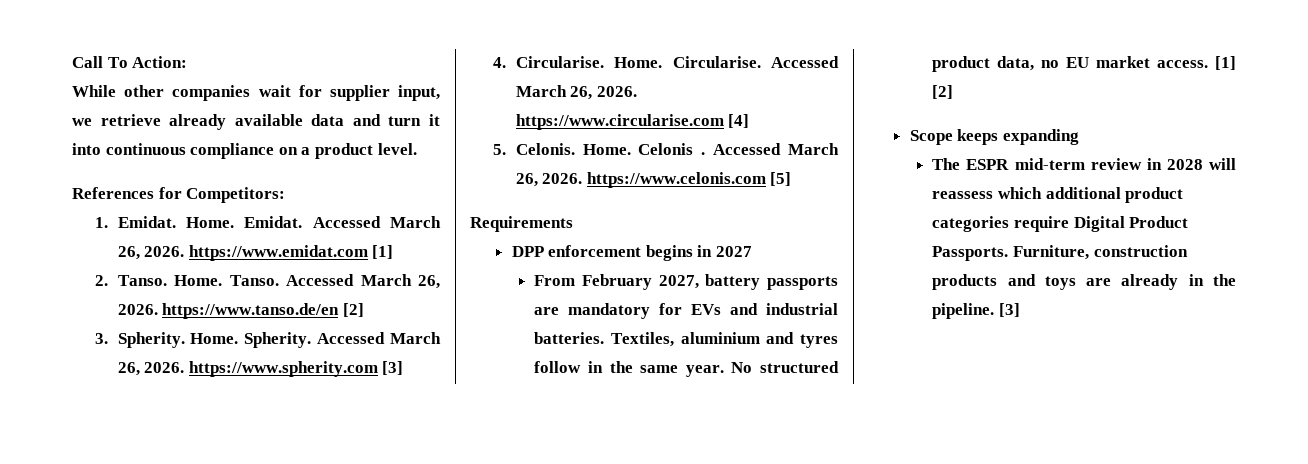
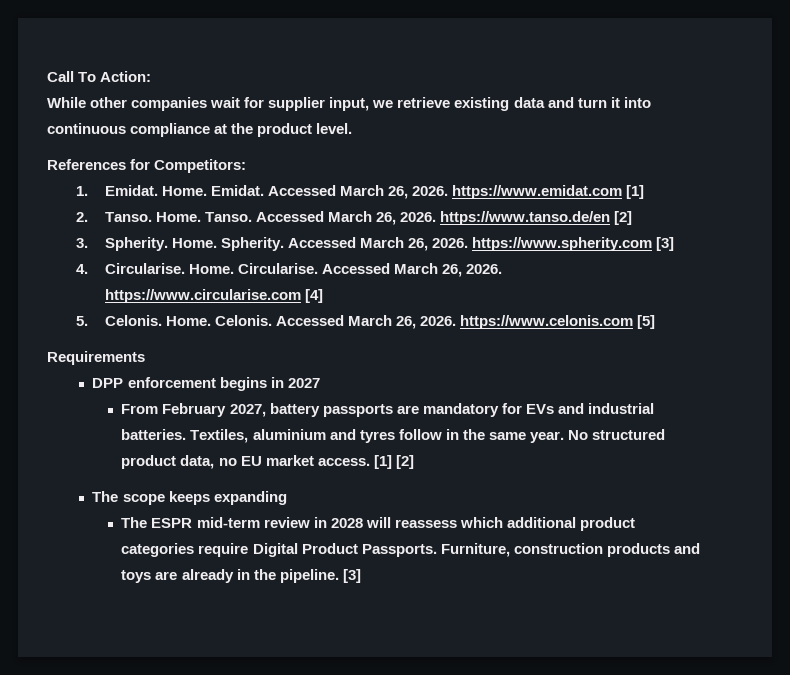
- While other companies wait for supplier input, we retrieve already available data and turn it into continuous compliance on a product level.
+ While other companies wait for supplier input, we retrieve existing data and turn it into continuous compliance at the product level.
- Home. Celonis .
+ Home. Celonis.
- Scope keeps expanding
+ The scope keeps expanding

